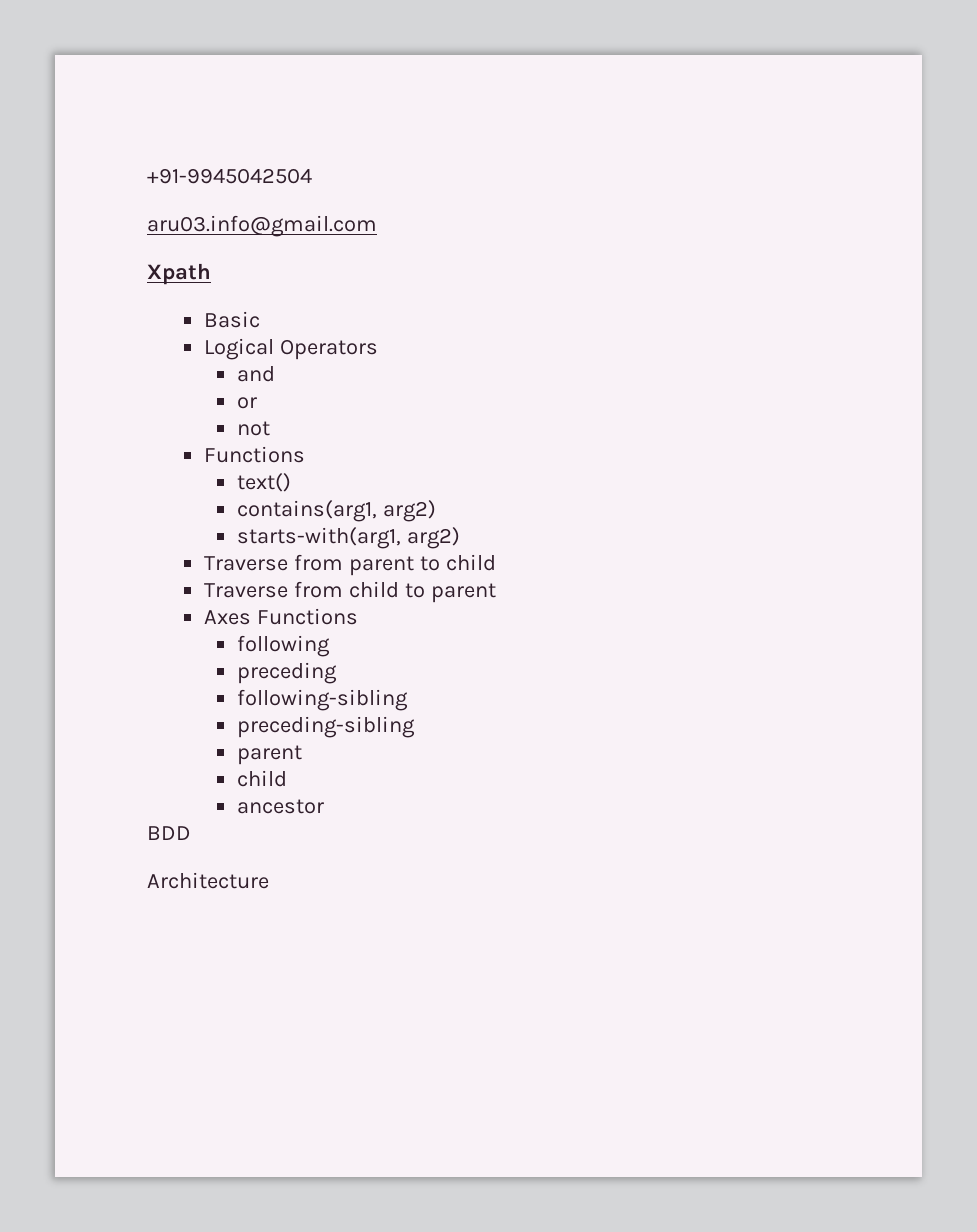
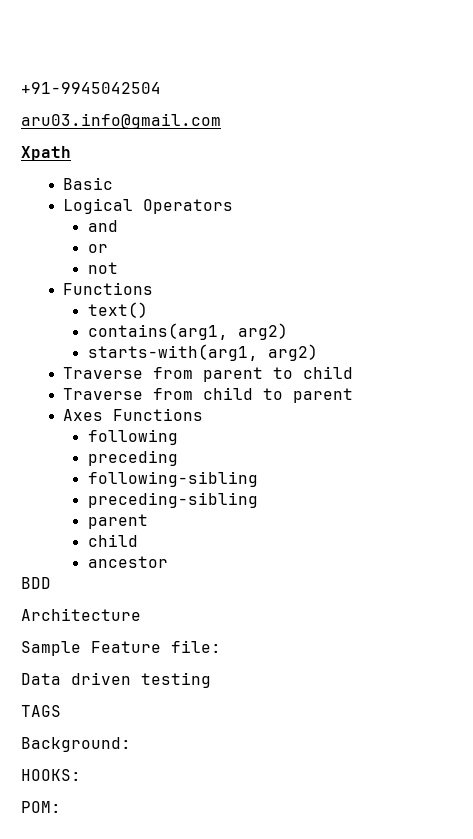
+ Sample Feature file:
+ Data driven testing
+ TAGS
+ Background:
+ HOOKS:
+ POM:

